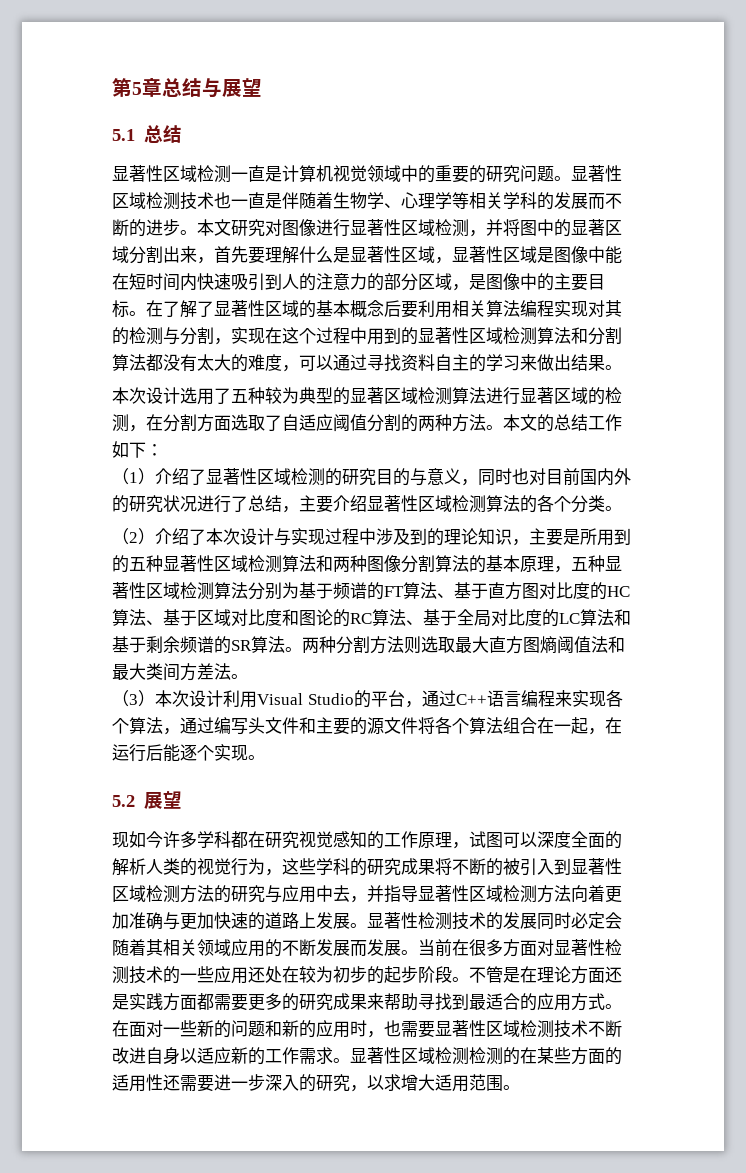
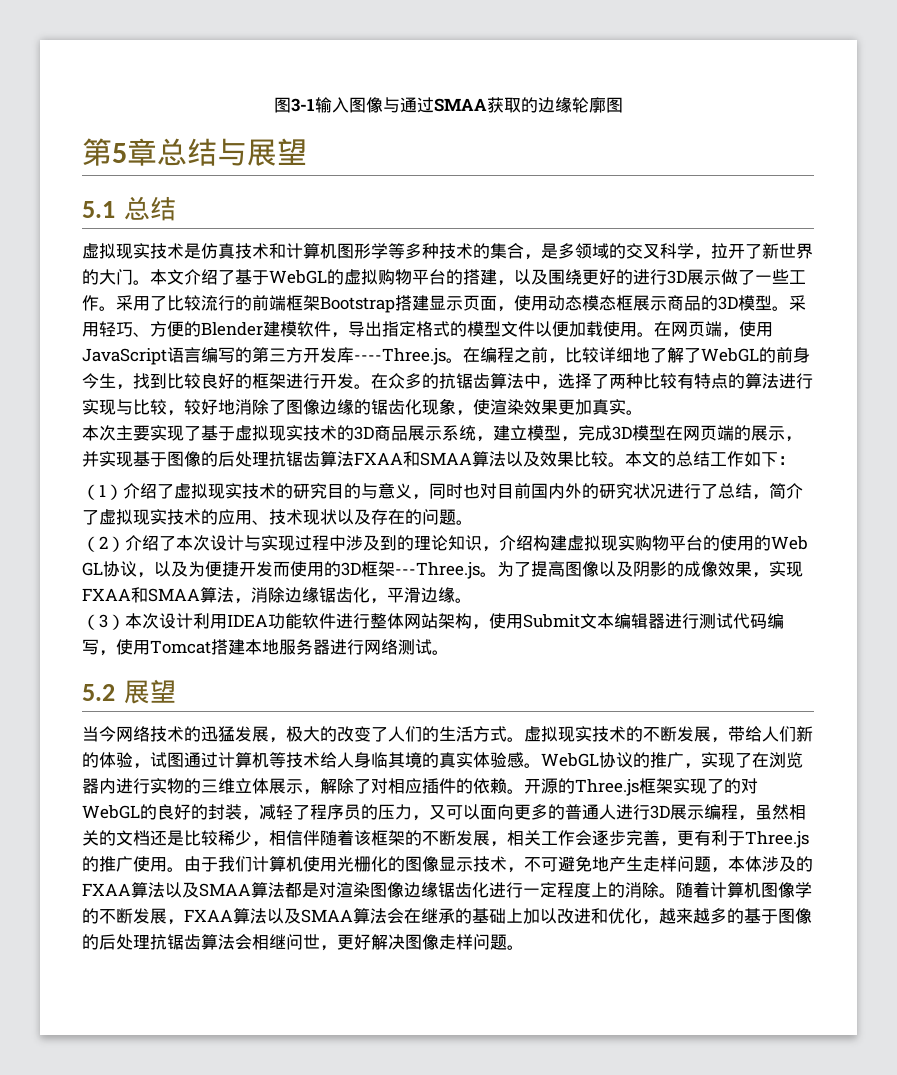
+ 图3-1输入图像与通过SMAA获取的边缘轮廓图
- 显著性区域检测一直是计算机视觉领域中的重要的研究问题。显著性区域检测技术也一直是伴随着生物学、心理学等相关学科的发展而不断的进步。本文研究对图像进行显著性区域检测，并将图中的显著区域分割出来，首先要理解什么是显著性区域，显著性区域是图像中能在短时间内快速吸引到人的注意力的部分区域，是图像中的主要目标。在了解了显著性区域的基本概念后要利用相关算法编程实现对其的检测与分割，实现在这个过程中用到的显著性区域检测算法和分割算法都没有太大的难度，可以通过寻找资料自主的学习来做出结果。
- 本次设计选用了五种较为典型的显著区域检测算法进行显著区域的检测，在分割方面选取了自适应阈值分割的两种方法。
+ 虚拟现实技术是仿真技术和计算机图形学等多种技术的集合，是多领域的交叉科学，拉开了新世界的大门。本文介绍了基于WebGL的虚拟购物平台的搭建，以及围绕更好的进行3D展示做了一些工作。采用了比较流行的前端框架Bootstrap搭建显示页面，使用动态模态框展示商品的3D模型。采用轻巧、方便的Blender建模软件，导出指定格式的模型文件以便加载使用。在网页端，使用JavaScript语言编写的第三方开发库----Three.js。在编程之前，比较详细地了解了WebGL的前身今生，找到比较良好的框架进行开发。在众多的抗锯齿算法中，选择了两种比较有特点的算法进行实现与比较，较好地消除了图像边缘的锯齿化现象，使渲染效果更加真实。
+ 本次主要实现了基于虚拟现实技术的3D商品展示系统，建立模型，完成3D模型在网页端的展示，并实现基于图像的后处理抗锯齿算法FXAA和SMAA算法以及效果比较。
- （1）介绍了显著性区域检测的研究目的与意义，同时也对目前国内外的研究状况进行了总结，主要介绍显著性区域检测算法的各个分类。
+ （1）介绍了虚拟现实技术的研究目的与意义，同时也对目前国内外的研究状况进行了总结，简介了虚拟现实技术的应用、技术现状以及存在的问题。
- （2）介绍了本次设计与实现过程中涉及到的理论知识，主要是所用到的五种显著性区域检测算法和两种图像分割算法的基本原理，五种显著性区域检测算法分别为基于频谱的FT算法、基于直方图对比度的HC算法、基于区域对比度和图论的RC算法、基于全局对比度的LC算法和基于剩余频谱的SR算法。两种分割方法则选取最大直方图熵阈值法和最大类间方差法。
+ （2）介绍了本次设计与实现过程中涉及到的理论知识，介绍构建虚拟现实购物平台的使用的Web GL协议，以及为便捷开发而使用的3D框架---Three.js。为了提高图像以及阴影的成像效果，实现FXAA和SMAA算法，消除边缘锯齿化，平滑边缘。
- （3）本次设计利用Visual Studio的平台，通过C++语言编程来实现各个算法，通过编写头文件和主要的源文件将各个算法组合在一起，在运行后能逐个实现。
+ （3）本次设计利用IDEA功能软件进行整体网站架构，使用Submit文本编辑器进行测试代码编写，使用Tomcat搭建本地服务器进行网络测试。
  5.2展望
- 现如今许多学科都在研究视觉感知的工作原理，试图可以深度全面的解析人类的视觉行为，这些学科的研究成果将不断的被引入到显著性区域检测方法的研究与应用中去，并指导显著性区域检测方法向着更加准确与更加快速的道路上发展。显著性检测技术的发展同时必定会随着其相关领域应用的不断发展而发展。当前在很多方面对显著性检测技术的一些应用还处在较为初步的起步阶段。不管是在理论方面还是实践方面都需要更多的研究成果来帮助寻找到最适合的应用方式。在面对一些新的问题和新的应用时，也需要显著性区域检测技术不断改进自身以适应新的工作需求。显著性区域检测检测的在某些方面的适用性还需要进一步深入的研究，以求增大适用范围。
+ 当今网络技术的迅猛发展，极大的改变了人们的生活方式。虚拟现实技术的不断发展，带给人们新的体验，试图通过计算机等技术给人身临其境的真实体验感。WebGL协议的推广，实现了在浏览器内进行实物的三维立体展示，解除了对相应插件的依赖。开源的Three.js框架实现了的对WebGL的良好的封装，减轻了程序员的压力，又可以面向更多的普通人进行3D展示编程，虽然相关的文档还是比较稀少，相信伴随着该框架的不断发展，相关工作会逐步完善，更有利于Three.js的推广使用。由于我们计算机使用光栅化的图像显示技术，不可避免地产生走样问题，本体涉及的FXAA算法以及SMAA算法都是对渲染图像边缘锯齿化进行一定程度上的消除。随着计算机图像学的不断发展，FXAA算法以及SMAA算法会在继承的基础上加以改进和优化，越来越多的基于图像的后处理抗锯齿算法会相继问世，更好解决图像走样问题。

